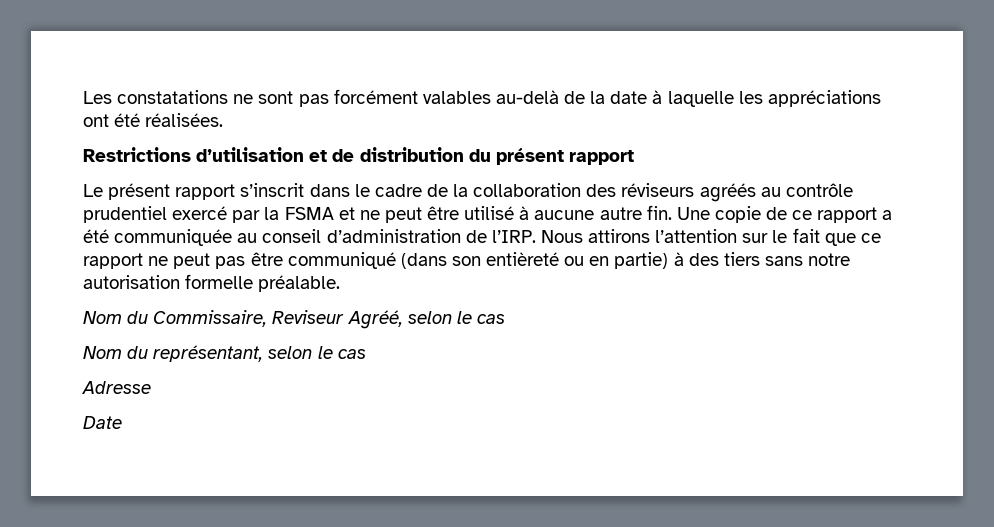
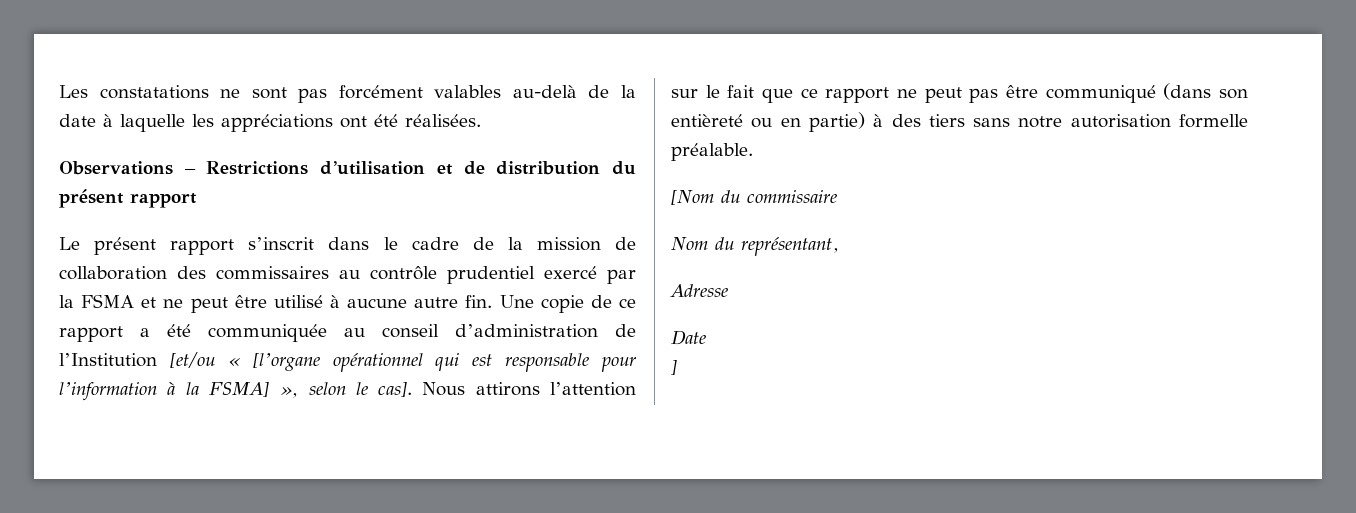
- Restrictions d’utilisation et de distribution du présent rapport
+ Observations – Restrictions d’utilisation et de distribution du présent rapport
- Le présent rapport s’inscrit dans le cadre de la collaboration des réviseurs agréés au contrôle prudentiel exercé par la FSMA et ne peut être utilisé à aucune autre fin.
+ Le présent rapport s’inscrit dans le cadre de la mission de collaboration des commissaires au contrôle prudentiel exercé par la FSMA et ne peut être utilisé à aucune autre fin.
- Une copie de ce rapport a été communiquée au conseil d’administration de l’IRP.
+ Une copie de ce rapport a été communiquée au conseil d’administration de l’Institution [et/ou « [l’organe opérationnel qui est responsable pour l’information à la FSMA] », selon le cas].
- Nom du Commissaire, Reviseur Agréé, selon le cas
+ [Nom du commissaire
- Nom du représentant, selon le cas
+ Nom du représentant,
+ ]

